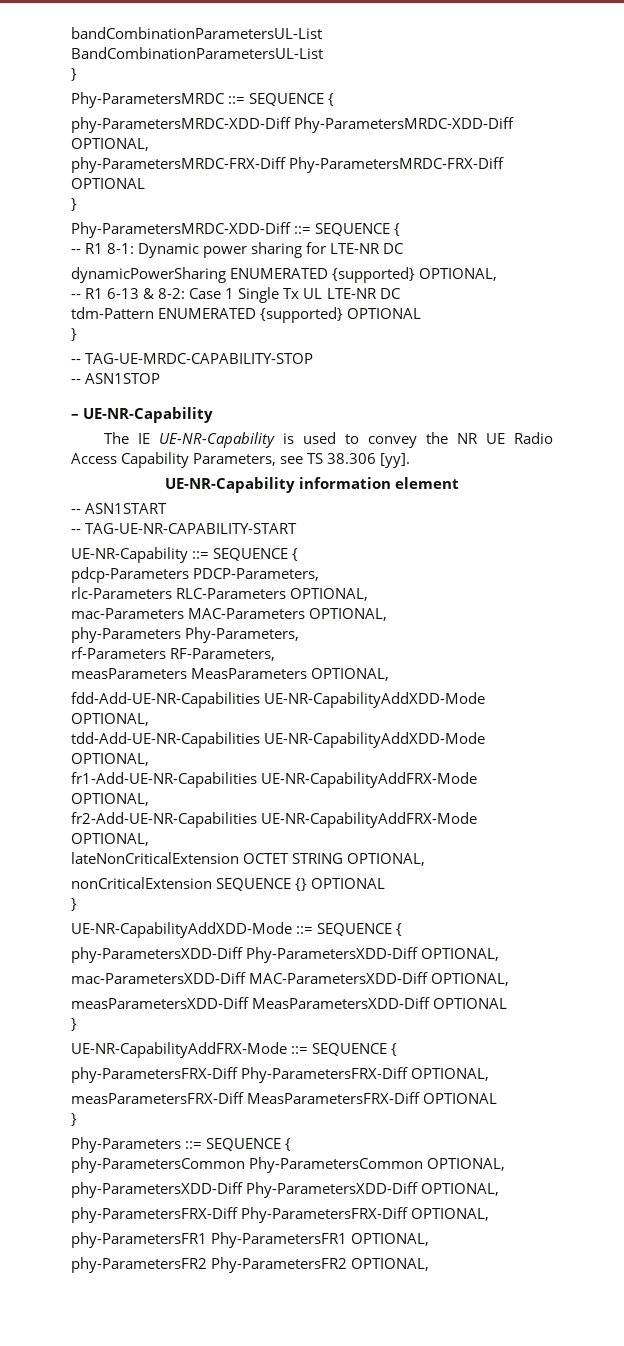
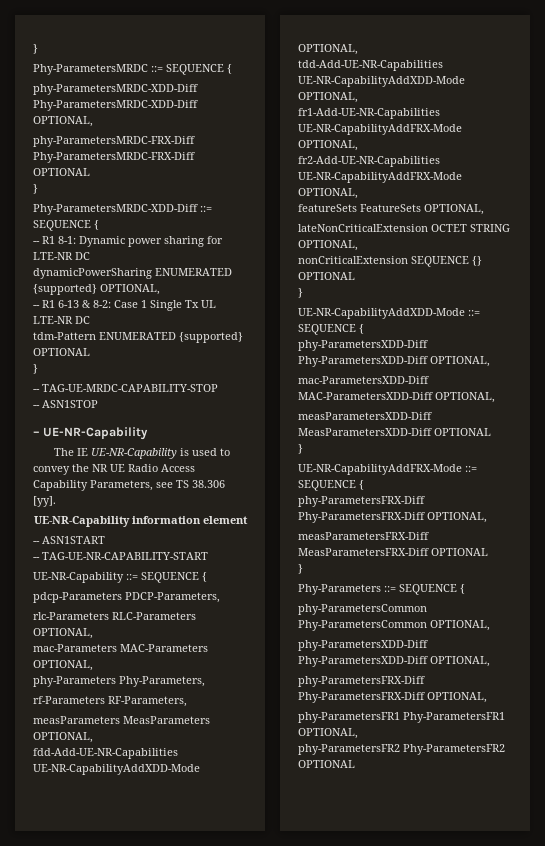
- bandCombinationParametersUL-List BandCombinationParametersUL-List
+ featureSets FeatureSets OPTIONAL,
- phy-ParametersFR2 Phy-ParametersFR2 OPTIONAL,
+ phy-ParametersFR2 Phy-ParametersFR2 OPTIONAL

